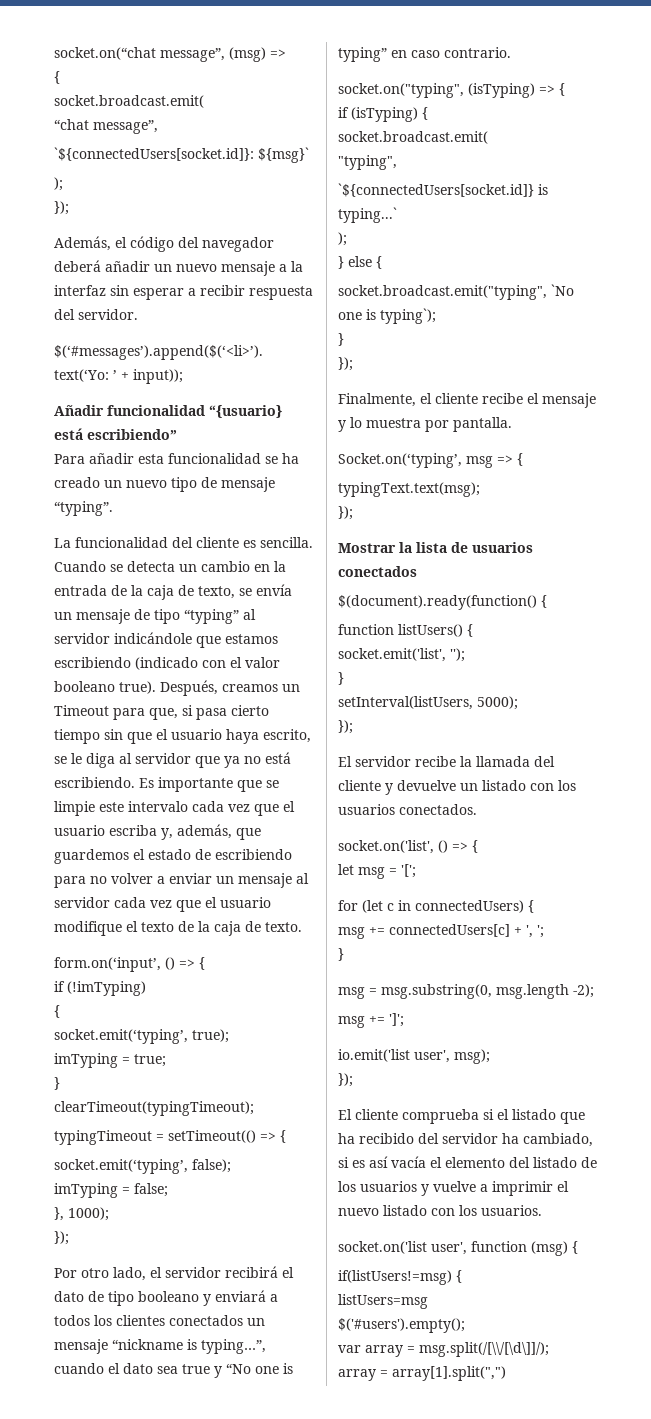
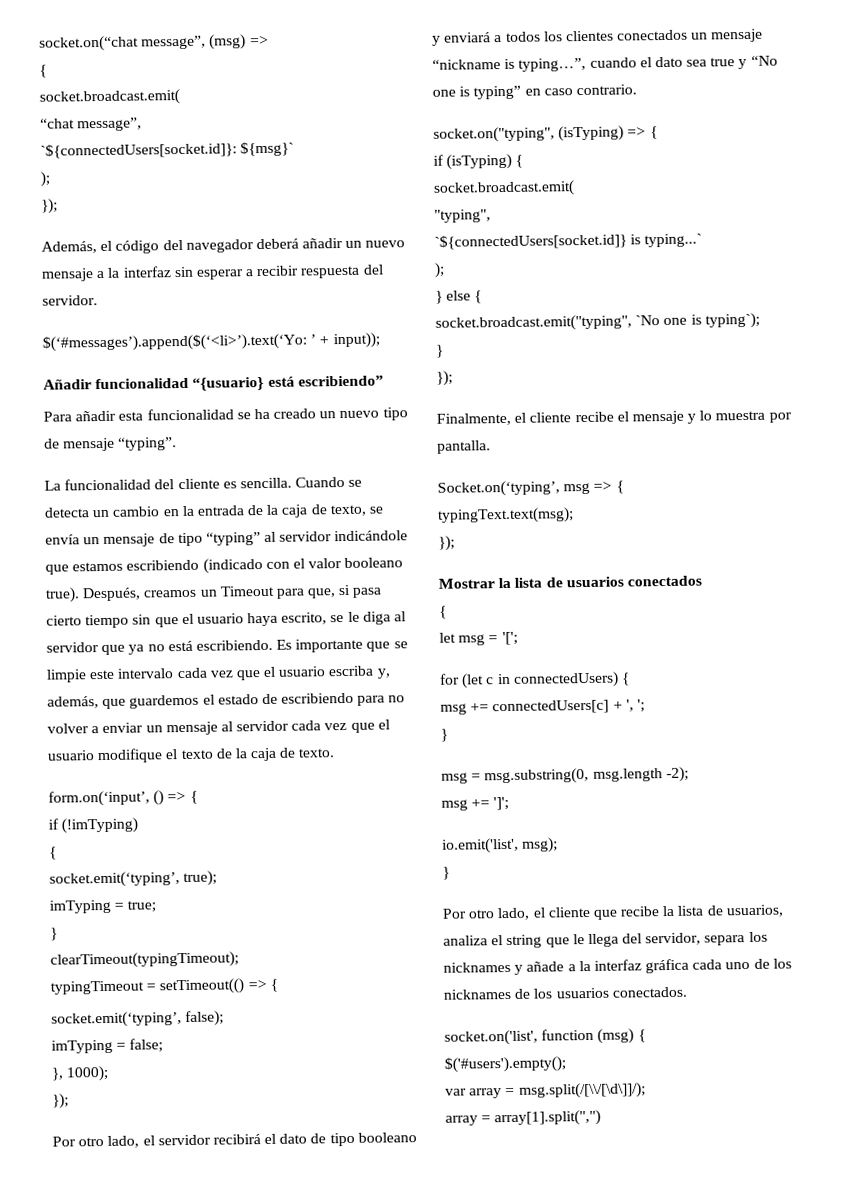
  Mostrar la lista de usuarios conectados
- $(document).ready(function() {
- function listUsers() {
- socket.emit('list', '');
- }
- setInterval(listUsers, 5000);
- });
- El servidor recibe la llamada del cliente y devuelve un listado con los usuarios conectados.
- socket.on('list', () => {
+ {
- io.emit('list user', msg);
- });
- El cliente comprueba si el listado que ha recibido del servidor ha cambiado, si es así vacía el elemento del listado de los usuarios y vuelve a imprimir el nuevo listado con los usuarios.
- socket.on('list user', function (msg) {
+ io.emit('list', msg);
+ }
+ Por otro lado, el cliente que recibe la lista de usuarios, analiza el string que le llega del servidor, separa los nicknames y añade a la interfaz gráfica cada uno de los nicknames de los usuarios conectados.
+ socket.on('list', function (msg) {
- if(listUsers!=msg) {
- listUsers=msg

